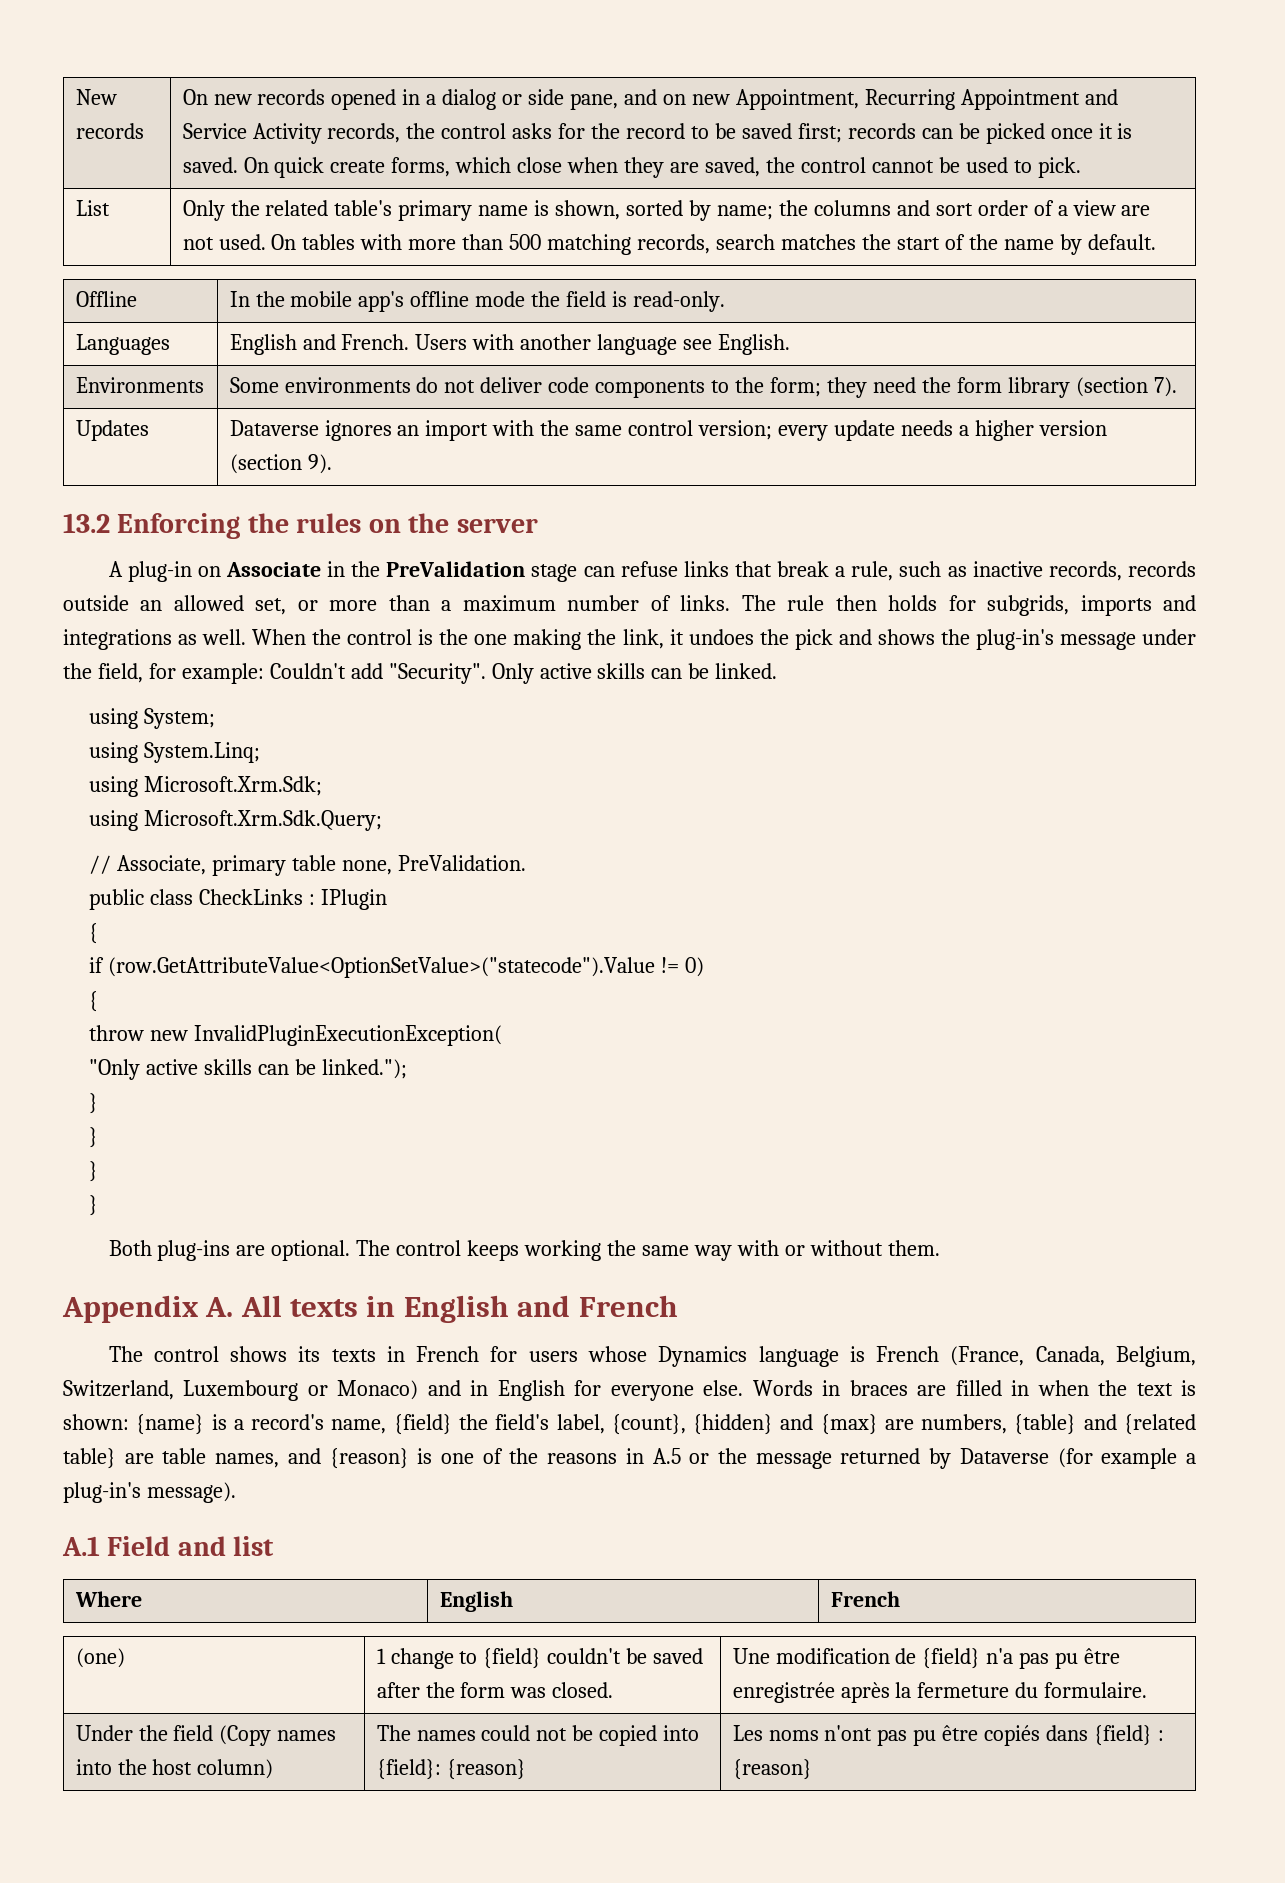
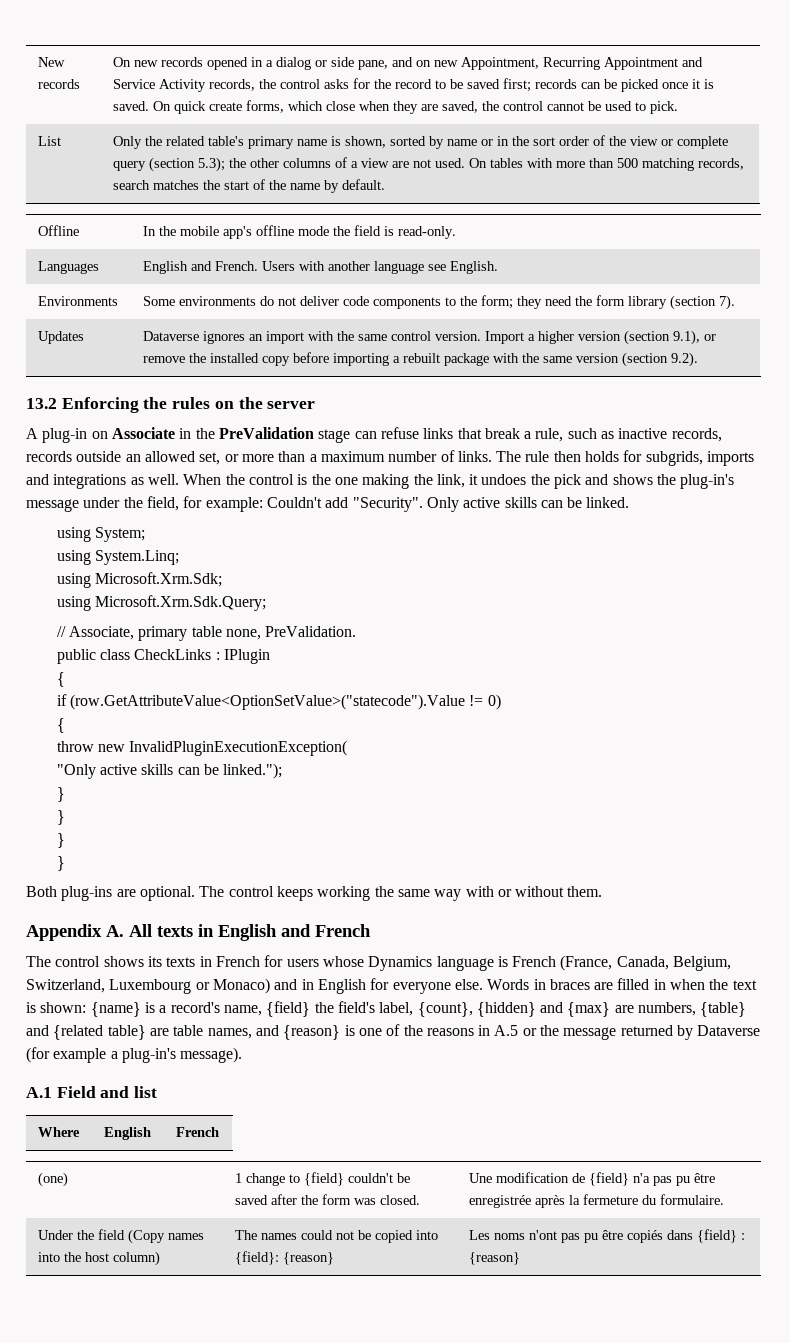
- Only the related table's primary name is shown, sorted by name; the columns and sort order of a view are not used.
+ Only the related table's primary name is shown, sorted by name or in the sort order of the view or complete query (section 5.3); the other columns of a view are not used.
- Updates | Dataverse ignores an import with the same control version; every update needs a higher version (section 9).
+ Updates | Dataverse ignores an import with the same control version. Import a higher version (section 9.1), or remove the installed copy before importing a rebuilt package with the same version (section 9.2).

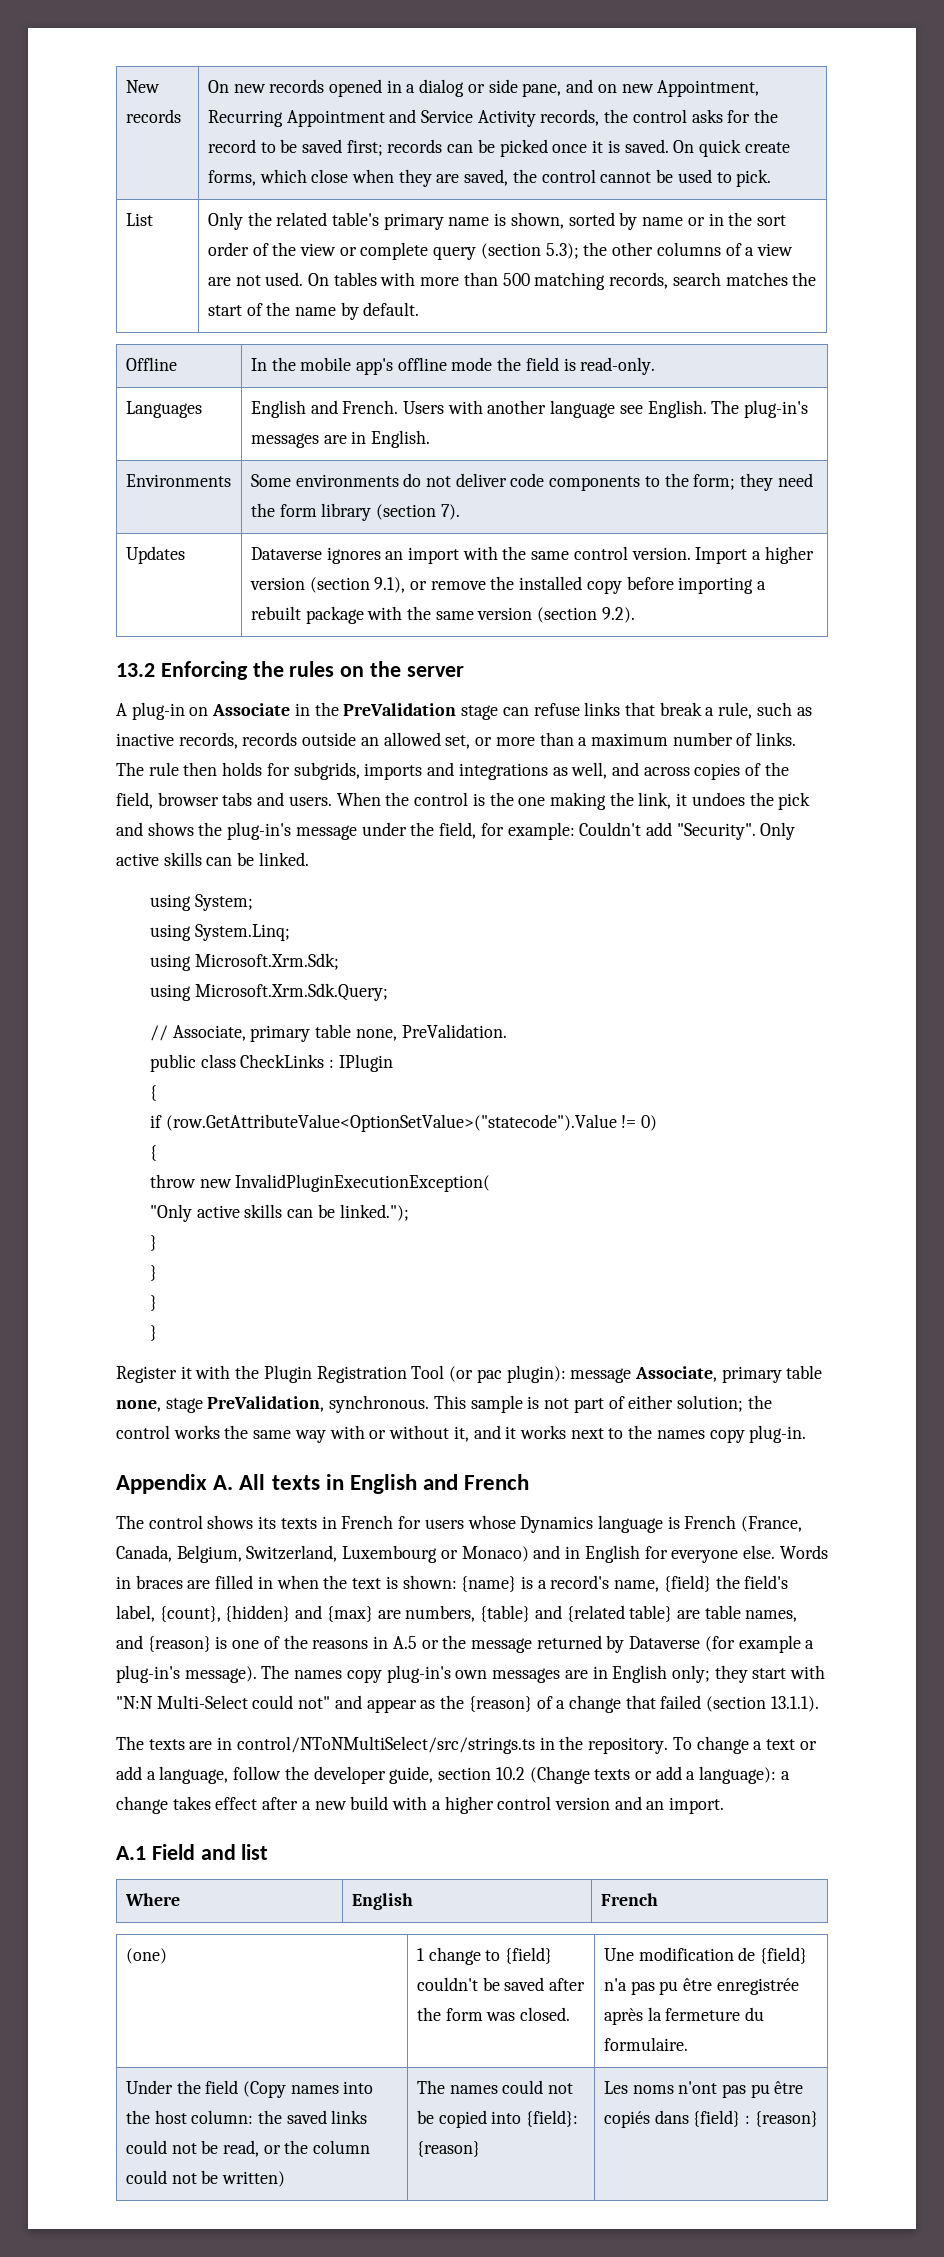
- Languages | English and French. Users with another language see English.
+ Languages | English and French. Users with another language see English. The plug-in's messages are in English.
- The rule then holds for subgrids, imports and integrations as well.
+ The rule then holds for subgrids, imports and integrations as well, and across copies of the field, browser tabs and users.
- Both plug-ins are optional. The control keeps working the same way with or without them.
+ Register it with the Plugin Registration Tool (or pac plugin): message Associate, primary table none, stage PreValidation, synchronous. This sample is not part of either solution; the control works the same way with or without it, and it works next to the names copy plug-in.
+ The names copy plug-in's own messages are in English only; they start with "N:N Multi-Select could not" and appear as the {reason} of a change that failed (section 13.1.1).
+ The texts are in control/NToNMultiSelect/src/strings.ts in the repository. To change a text or add a language, follow the developer guide, section 10.2 (Change texts or add a language): a change takes effect after a new build with a higher control version and an import.
- Under the field (Copy names into the host column)
+ Under the field (Copy names into the host column: the saved links could not be read, or the column could not be written)

